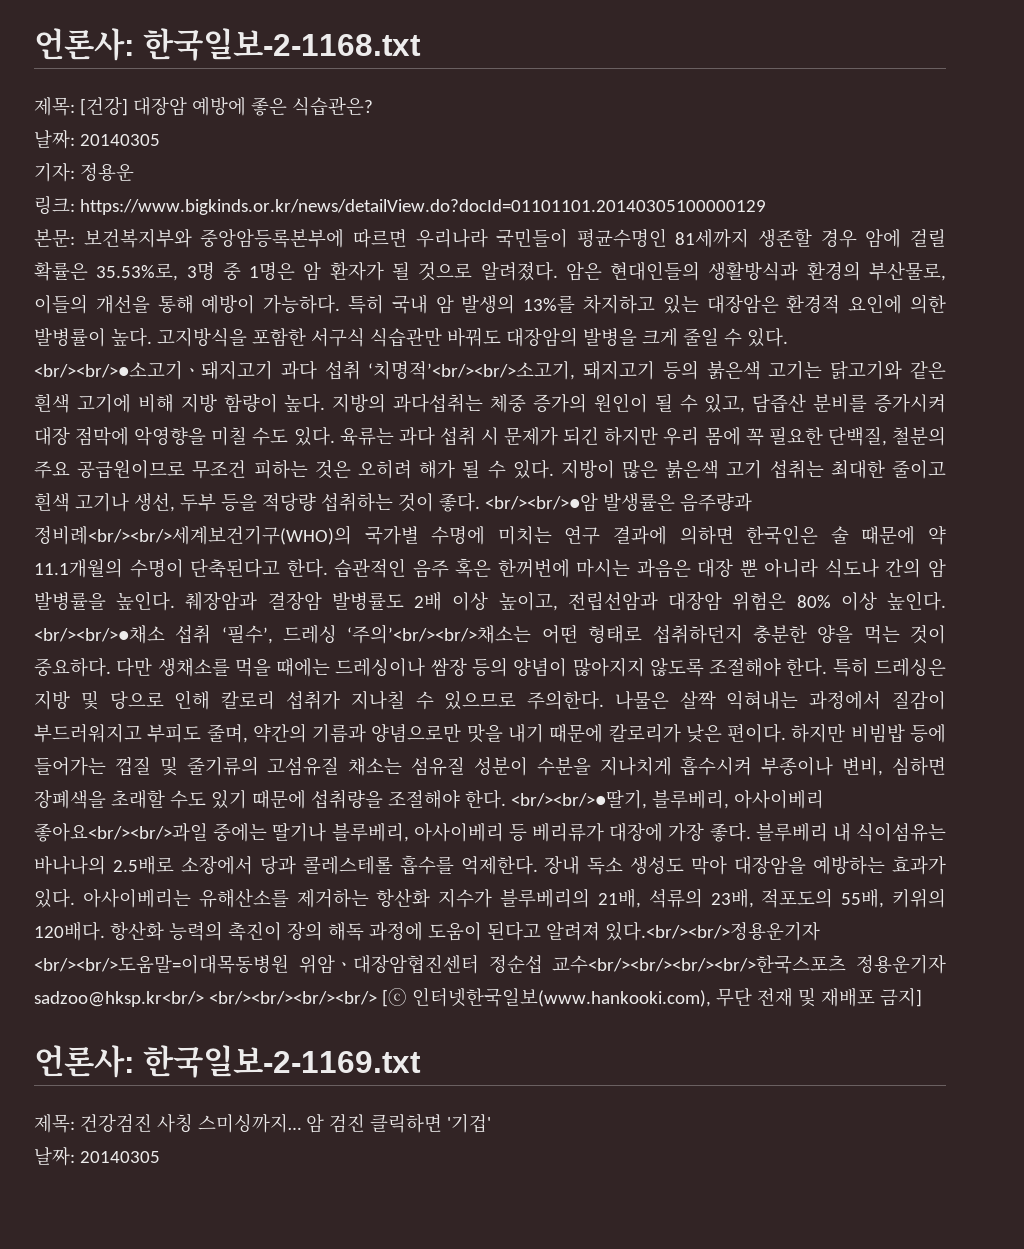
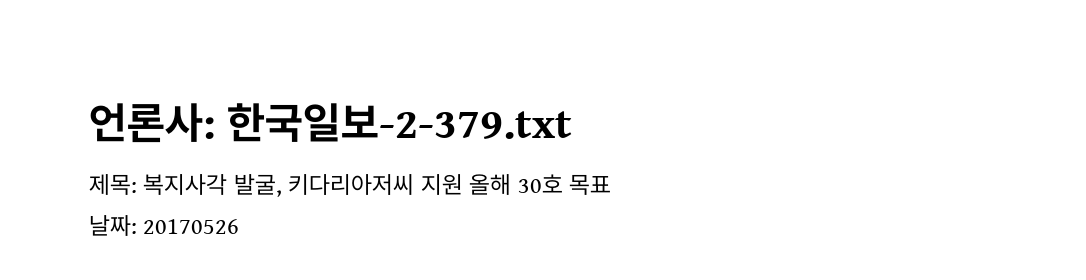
- 언론사: 한국일보-2-1168.txt
- 제목: [건강] 대장암 예방에 좋은 식습관은?
- 날짜: 20140305
- 기자: 정용운
- 링크: https://www.bigkinds.or.kr/news/detailView.do?docId=01101101.20140305100000129
- 본문: 보건복지부와 중앙암등록본부에 따르면 우리나라 국민들이 평균수명인 81세까지 생존할 경우 암에 걸릴 확률은 35.53%로, 3명 중 1명은 암 환자가 될 것으로 알려졌다. 암은 현대인들의 생활방식과 환경의 부산물로, 이들의 개선을 통해 예방이 가능하다. 특히 국내 암 발생의 13%를 차지하고 있는 대장암은 환경적 요인에 의한 발병률이 높다. 고지방식을 포함한 서구식 식습관만 바꿔도 대장암의 발병을 크게 줄일 수 있다. <br/><br/>●소고기ㆍ돼지고기 과다 섭취 ‘치명적’<br/><br/>소고기, 돼지고기 등의 붉은색 고기는 닭고기와 같은 흰색 고기에 비해 지방 함량이 높다. 지방의 과다섭취는 체중 증가의 원인이 될 수 있고, 담즙산 분비를 증가시켜 대장 점막에 악영향을 미칠 수도 있다. 육류는 과다 섭취 시 문제가 되긴 하지만 우리 몸에 꼭 필요한 단백질, 철분의 주요 공급원이므로 무조건 피하는 것은 오히려 해가 될 수 있다. 지방이 많은 붉은색 고기 섭취는 최대한 줄이고 흰색 고기나 생선, 두부 등을 적당량 섭취하는 것이 좋다. <br/><br/>●암 발생률은 음주량과 정비례<br/><br/>세계보건기구(WHO)의 국가별 수명에 미치는 연구 결과에 의하면 한국인은 술 때문에 약 11.1개월의 수명이 단축된다고 한다. 습관적인 음주 혹은 한꺼번에 마시는 과음은 대장 뿐 아니라 식도나 간의 암 발병률을 높인다. 췌장암과 결장암 발병률도 2배 이상 높이고, 전립선암과 대장암 위험은 80% 이상 높인다. <br/><br/>●채소 섭취 ‘필수’, 드레싱 ‘주의’<br/><br/>채소는 어떤 형태로 섭취하던지 충분한 양을 먹는 것이 중요하다. 다만 생채소를 먹을 때에는 드레싱이나 쌈장 등의 양념이 많아지지 않도록 조절해야 한다. 특히 드레싱은 지방 및 당으로 인해 칼로리 섭취가 지나칠 수 있으므로 주의한다. 나물은 살짝 익혀내는 과정에서 질감이 부드러워지고 부피도 줄며, 약간의 기름과 양념으로만 맛을 내기 때문에 칼로리가 낮은 편이다. 하지만 비빔밥 등에 들어가는 껍질 및 줄기류의 고섬유질 채소는 섬유질 성분이 수분을 지나치게 흡수시켜 부종이나 변비, 심하면 장폐색을 초래할 수도 있기 때문에 섭취량을 조절해야 한다. <br/><br/>●딸기, 블루베리, 아사이베리 좋아요<br/><br/>과일 중에는 딸기나 블루베리, 아사이베리 등 베리류가 대장에 가장 좋다. 블루베리 내 식이섬유는 바나나의 2.5배로 소장에서 당과 콜레스테롤 흡수를 억제한다. 장내 독소 생성도 막아 대장암을 예방하는 효과가 있다. 아사이베리는 유해산소를 제거하는 항산화 지수가 블루베리의 21배, 석류의 23배, 적포도의 55배, 키위의 120배다. 항산화 능력의 촉진이 장의 해독 과정에 도움이 된다고 알려져 있다.<br/><br/>정용운기자 <br/><br/>도움말=이대목동병원 위암ㆍ대장암협진센터 정순섭 교수<br/><br/><br/><br/>한국스포츠 정용운기자 sadzoo@hksp.kr<br/> <br/><br/><br/><br/> [ⓒ 인터넷한국일보(www.hankooki.com), 무단 전재 및 재배포 금지]
- 언론사: 한국일보-2-1169.txt
- 제목: 건강검진 사칭 스미싱까지… 암 검진 클릭하면 '기겁'
- 날짜: 20140305
+ 언론사: 한국일보-2-379.txt
+ 제목: 복지사각 발굴, 키다리아저씨 지원 올해 30호 목표
+ 날짜: 20170526

